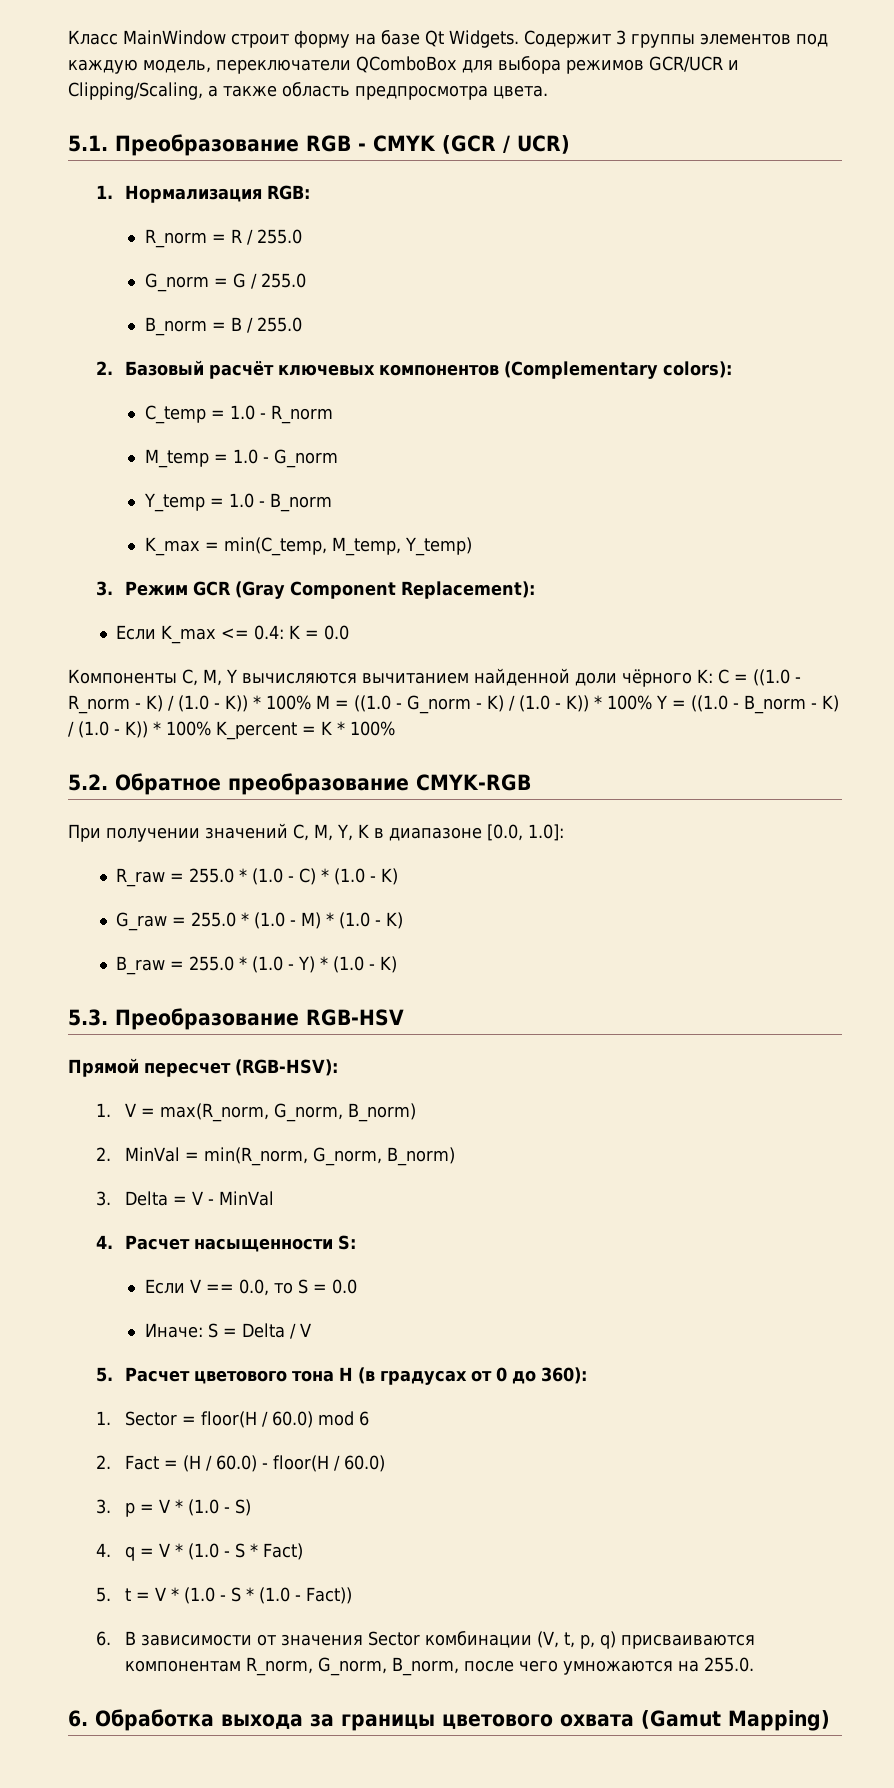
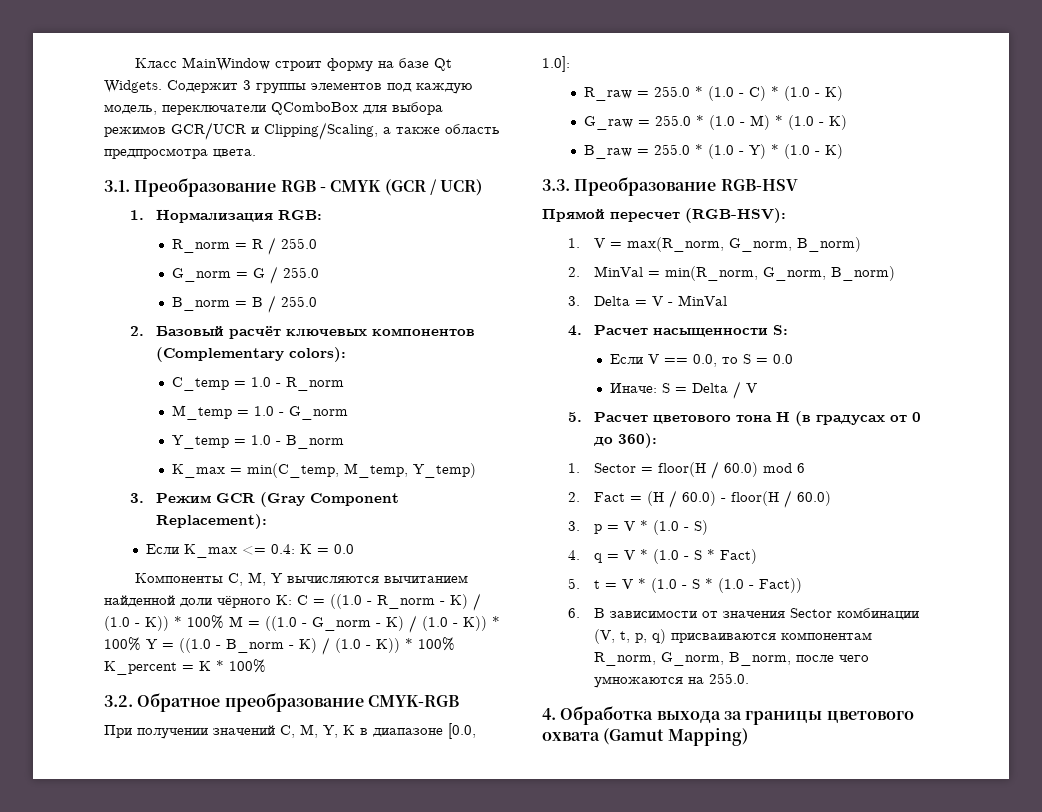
- 5.1. Преобразование RGB - CMYK (GCR / UCR)
+ 3.1. Преобразование RGB - CMYK (GCR / UCR)
- 5.2. Обратное преобразование CMYK-RGB
+ 3.2. Обратное преобразование CMYK-RGB
- 5.3. Преобразование RGB-HSV
+ 3.3. Преобразование RGB-HSV
- 6. Обработка выхода за границы цветового охвата (Gamut Mapping)
+ 4. Обработка выхода за границы цветового охвата (Gamut Mapping)

